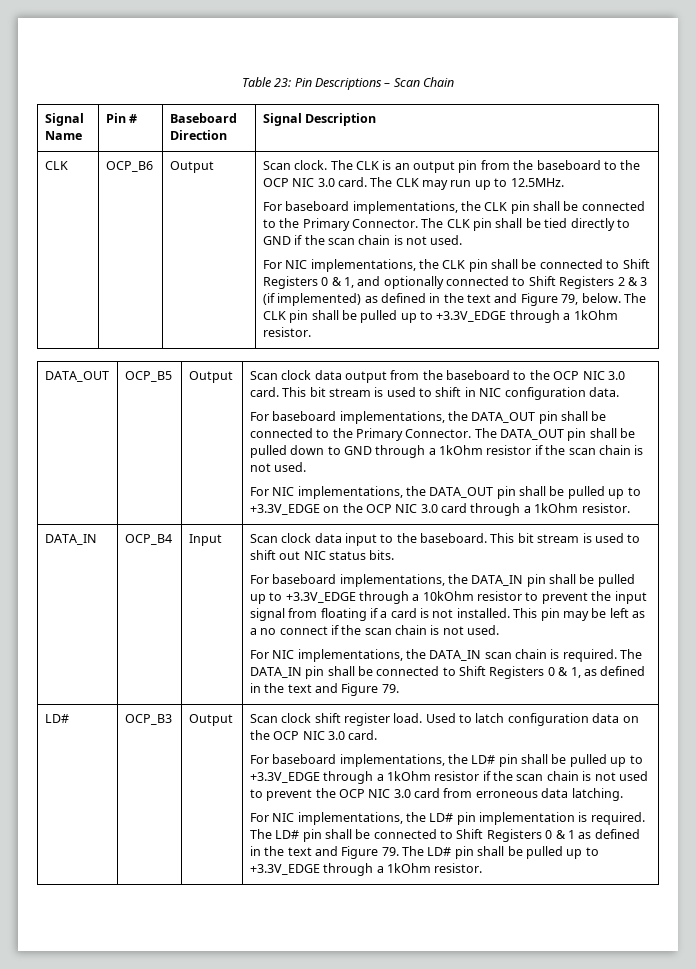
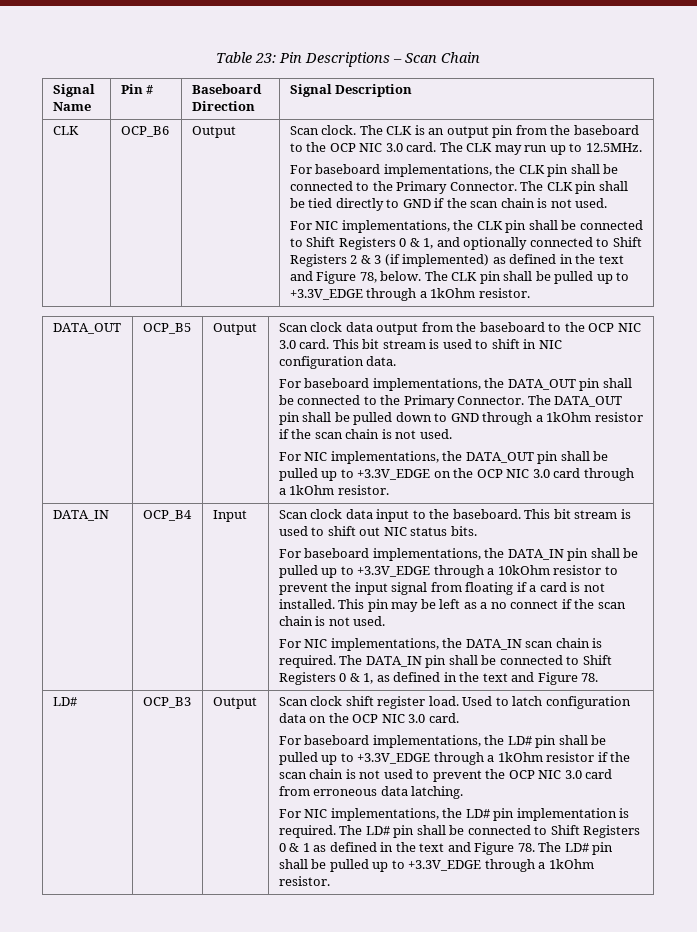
- For NIC implementations, the CLK pin shall be connected to Shift Registers 0 & 1, and optionally connected to Shift Registers 2 & 3 (if implemented) as defined in the text and Figure 79, below.
+ For NIC implementations, the CLK pin shall be connected to Shift Registers 0 & 1, and optionally connected to Shift Registers 2 & 3 (if implemented) as defined in the text and Figure 78, below.
- The DATA_IN pin shall be connected to Shift Registers 0 & 1, as defined in the text and Figure 79.
+ The DATA_IN pin shall be connected to Shift Registers 0 & 1, as defined in the text and Figure 78.
- The LD# pin shall be connected to Shift Registers 0 & 1 as defined in the text and Figure 79. The LD# pin shall be pulled up to +3.3V_EDGE through a 1kOhm resistor.
+ The LD# pin shall be connected to Shift Registers 0 & 1 as defined in the text and Figure 78. The LD# pin shall be pulled up to +3.3V_EDGE through a 1kOhm resistor.

